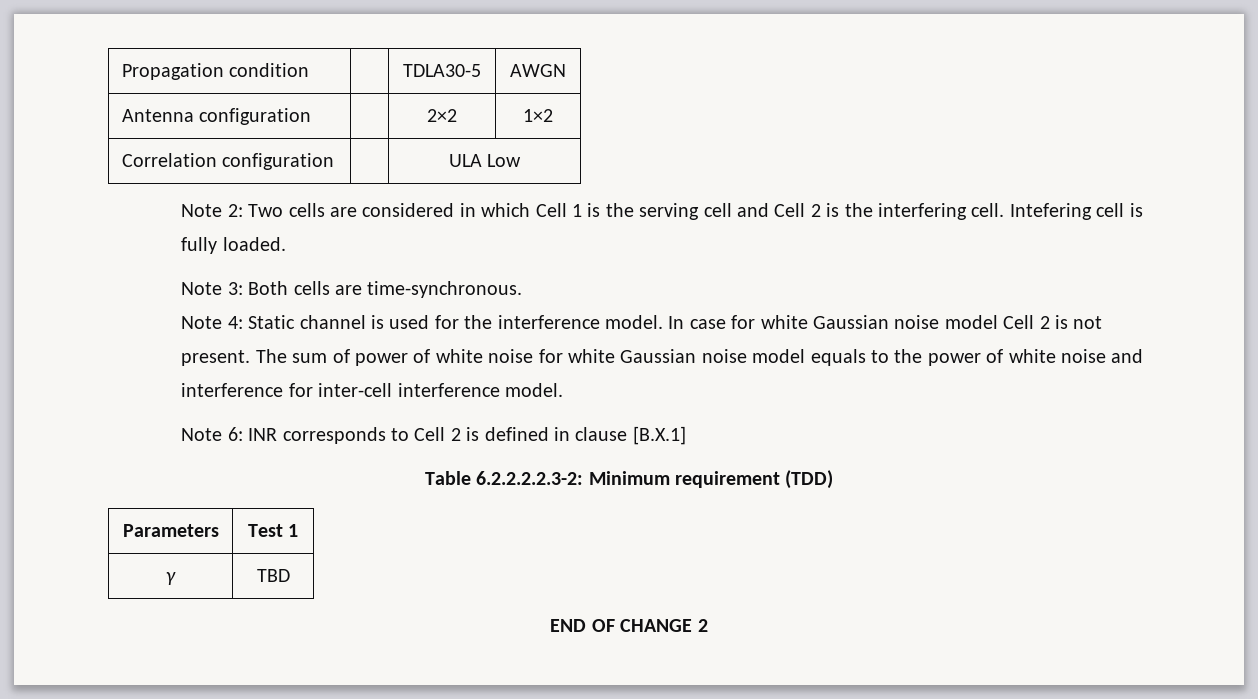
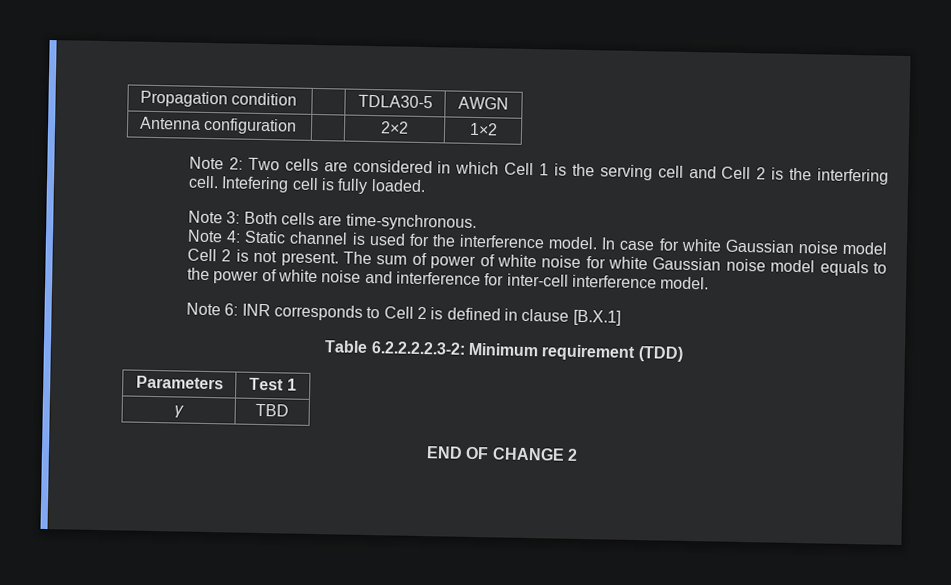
- Correlation configuration | | ULA Low

